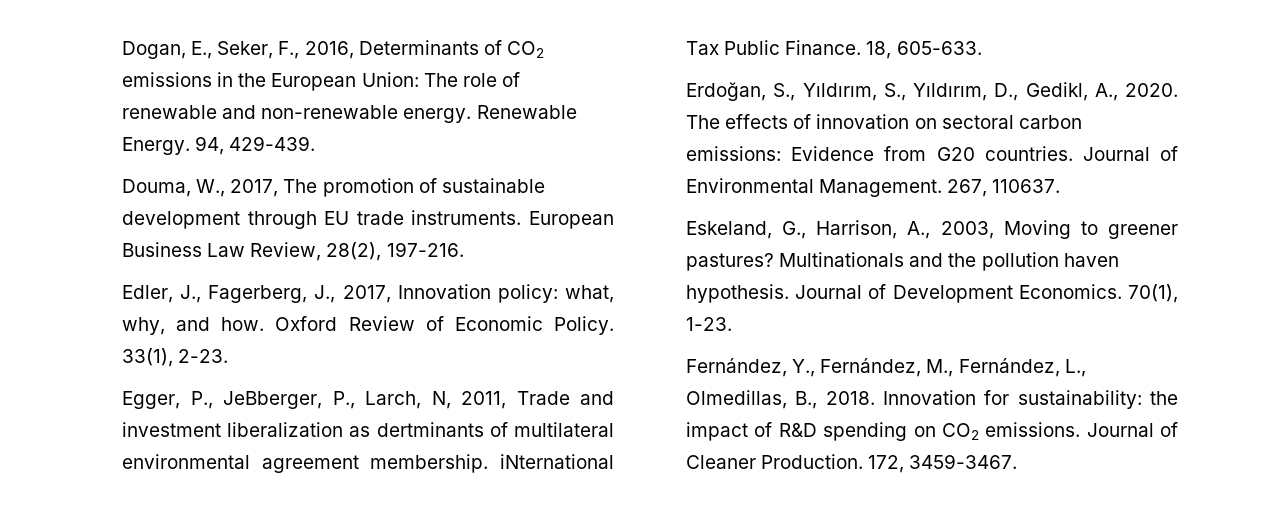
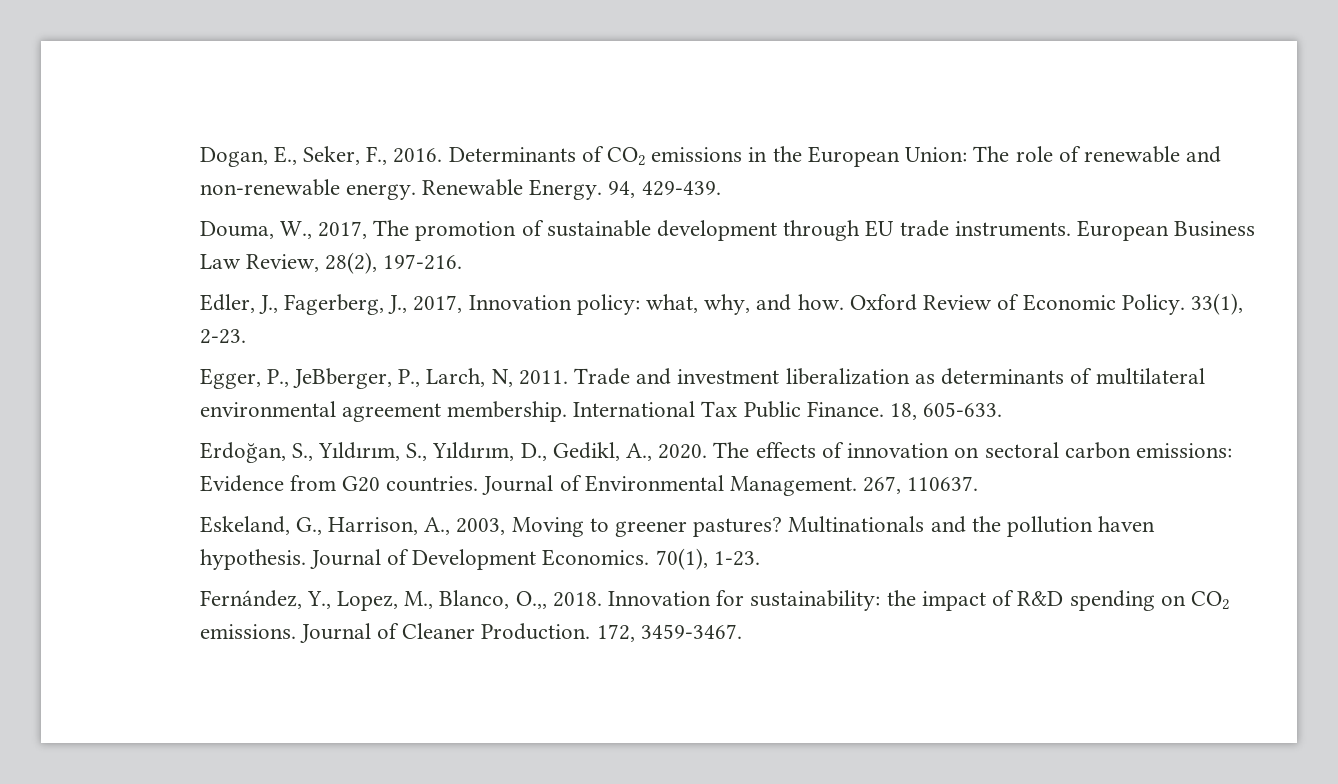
- Dogan, E., Seker, F., 2016, Determinants of CO2 emissions in the European Union: The role of renewable and non-renewable energy.
+ Dogan, E., Seker, F., 2016. Determinants of CO2 emissions in the European Union: The role of renewable and non-renewable energy.
- Egger, P., JeBberger, P., Larch, N, 2011, Trade and investment liberalization as dertminants of multilateral environmental agreement membership. iNternational Tax Public Finance.
+ Egger, P., JeBberger, P., Larch, N, 2011. Trade and investment liberalization as determinants of multilateral environmental agreement membership. International Tax Public Finance.
- Fernández, Y., Fernández, M., Fernández, L., Olmedillas, B., 2018.
+ Fernández, Y., Lopez, M., Blanco, O.,, 2018.

